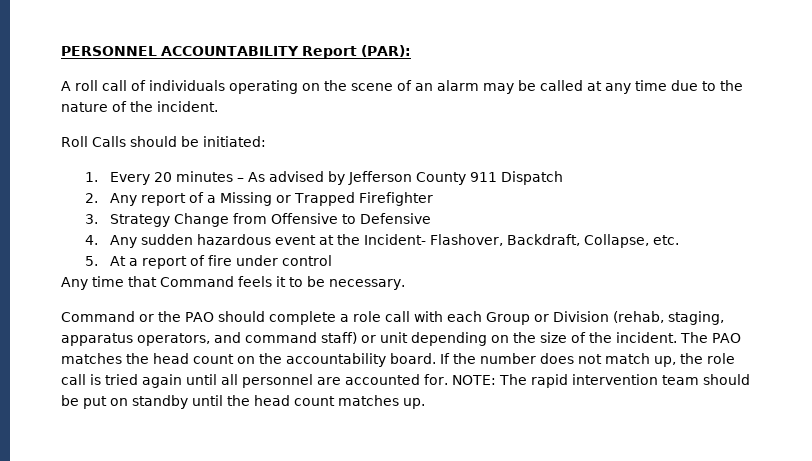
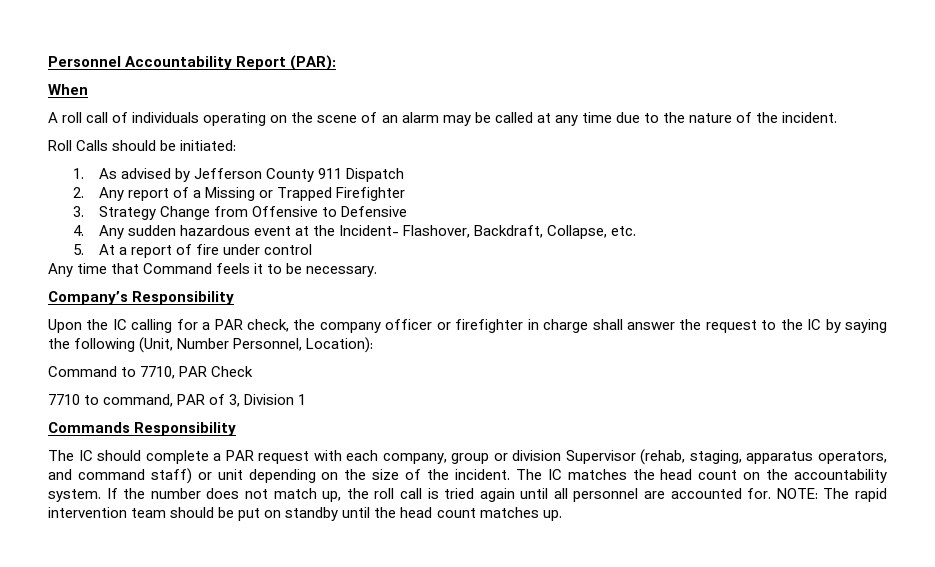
- PERSONNEL ACCOUNTABILITY Report (PAR):
+ Personnel Accountability Report (PAR):
+ When
- 1. Every 20 minutes – As advised by Jefferson County 911 Dispatch
+ 1. As advised by Jefferson County 911 Dispatch
- Command or the PAO should complete a role call with each Group or Division (rehab, staging, apparatus operators, and command staff) or unit depending on the size of the incident.
+ Company’s Responsibility
+ Upon the IC calling for a PAR check, the company officer or firefighter in charge shall answer the request to the IC by saying the following (Unit, Number Personnel, Location):
+ Command to 7710, PAR Check
+ 7710 to command, PAR of 3, Division 1
+ Commands Responsibility
+ The IC should complete a PAR request with each company, group or division Supervisor (rehab, staging, apparatus operators, and command staff) or unit depending on the size of the incident.
- The PAO matches the head count on the accountability board.
+ The IC matches the head count on the accountability system.
- If the number does not match up, the role call is tried again until all personnel are accounted for.
+ If the number does not match up, the roll call is tried again until all personnel are accounted for.

